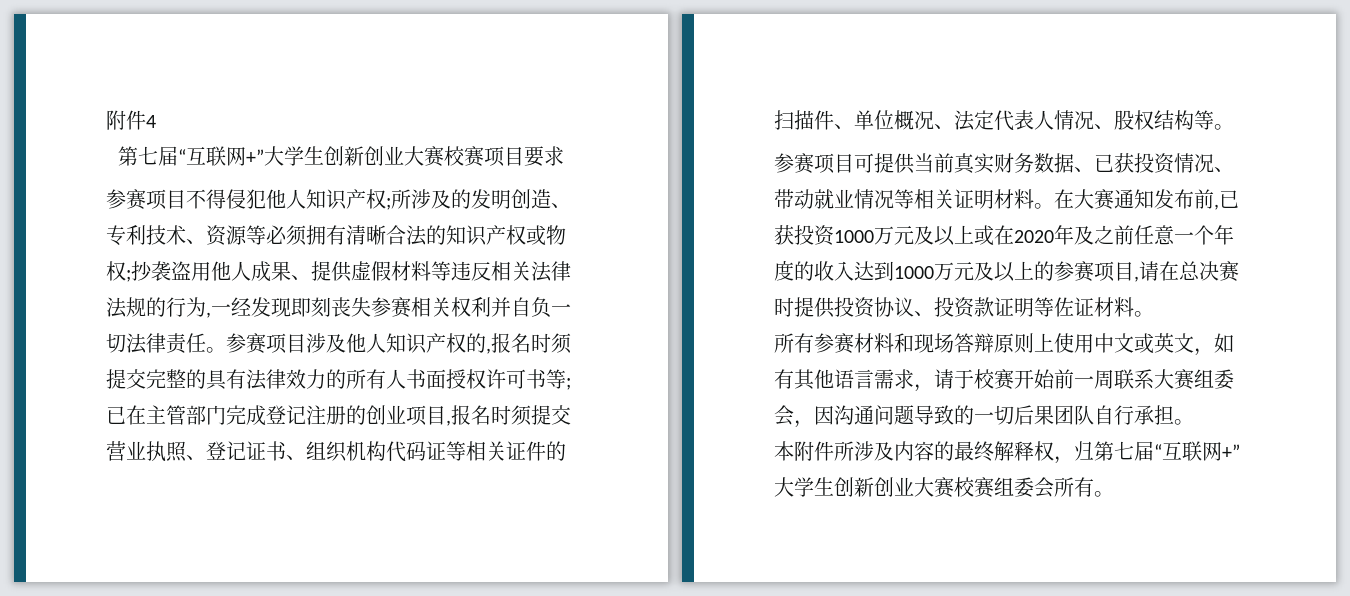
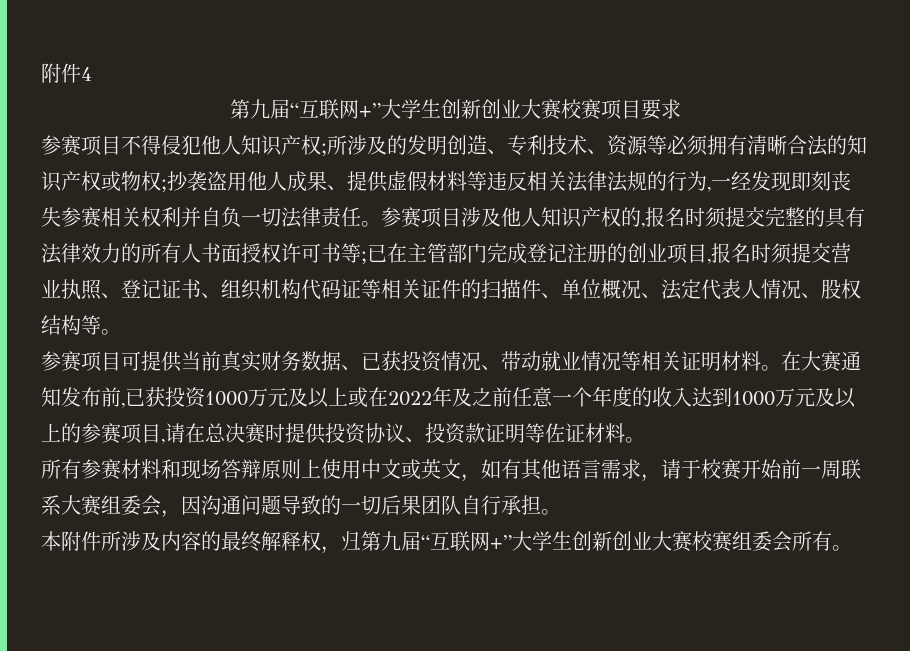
- 第七届“互联网+”大学生创新创业大赛校赛项目要求
+ 第九届“互联网+”大学生创新创业大赛校赛项目要求
- 在大赛通知发布前,已获投资1000万元及以上或在2020年及之前任意一个年度的收入达到1000万元及以上的参赛项目,请在总决赛时提供投资协议、投资款证明等佐证材料。
+ 在大赛通知发布前,已获投资1000万元及以上或在2022年及之前任意一个年度的收入达到1000万元及以上的参赛项目,请在总决赛时提供投资协议、投资款证明等佐证材料。
- 本附件所涉及内容的最终解释权，归第七届“互联网+”大学生创新创业大赛校赛组委会所有。
+ 本附件所涉及内容的最终解释权，归第九届“互联网+”大学生创新创业大赛校赛组委会所有。

